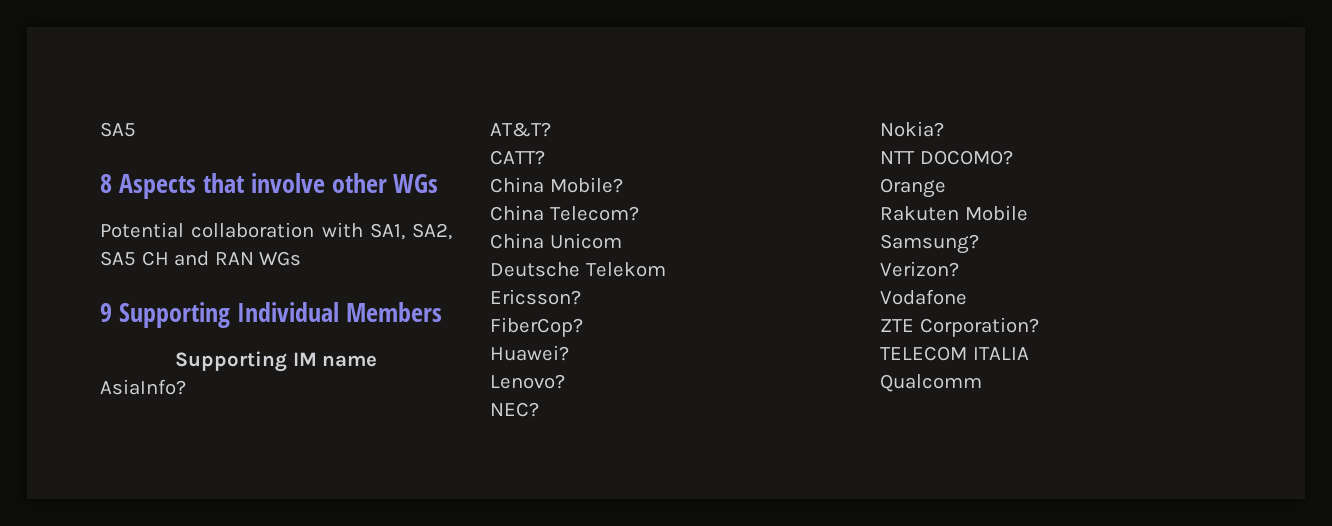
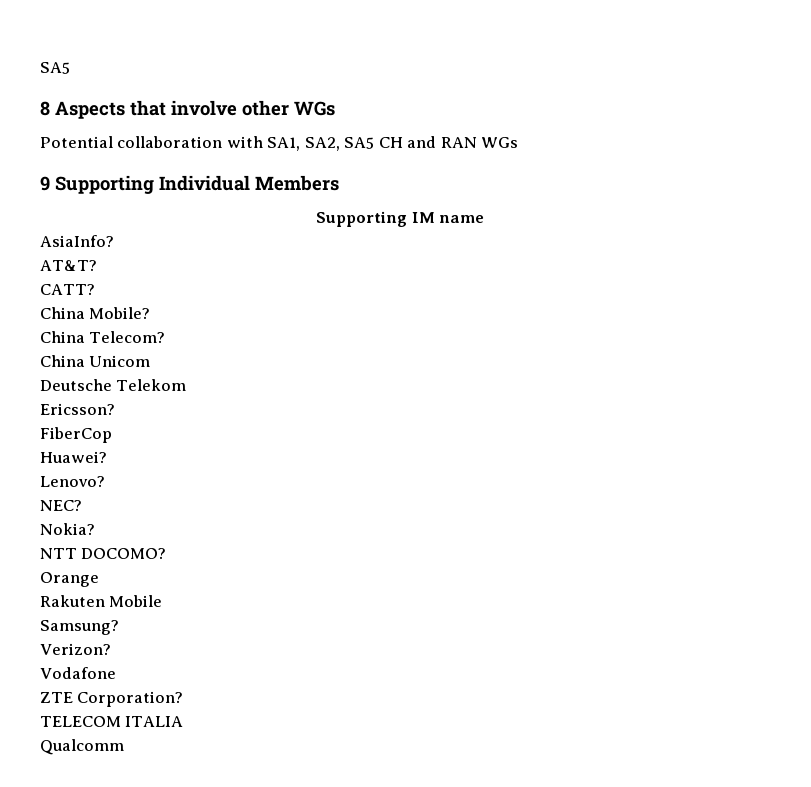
- FiberCop?
+ FiberCop

